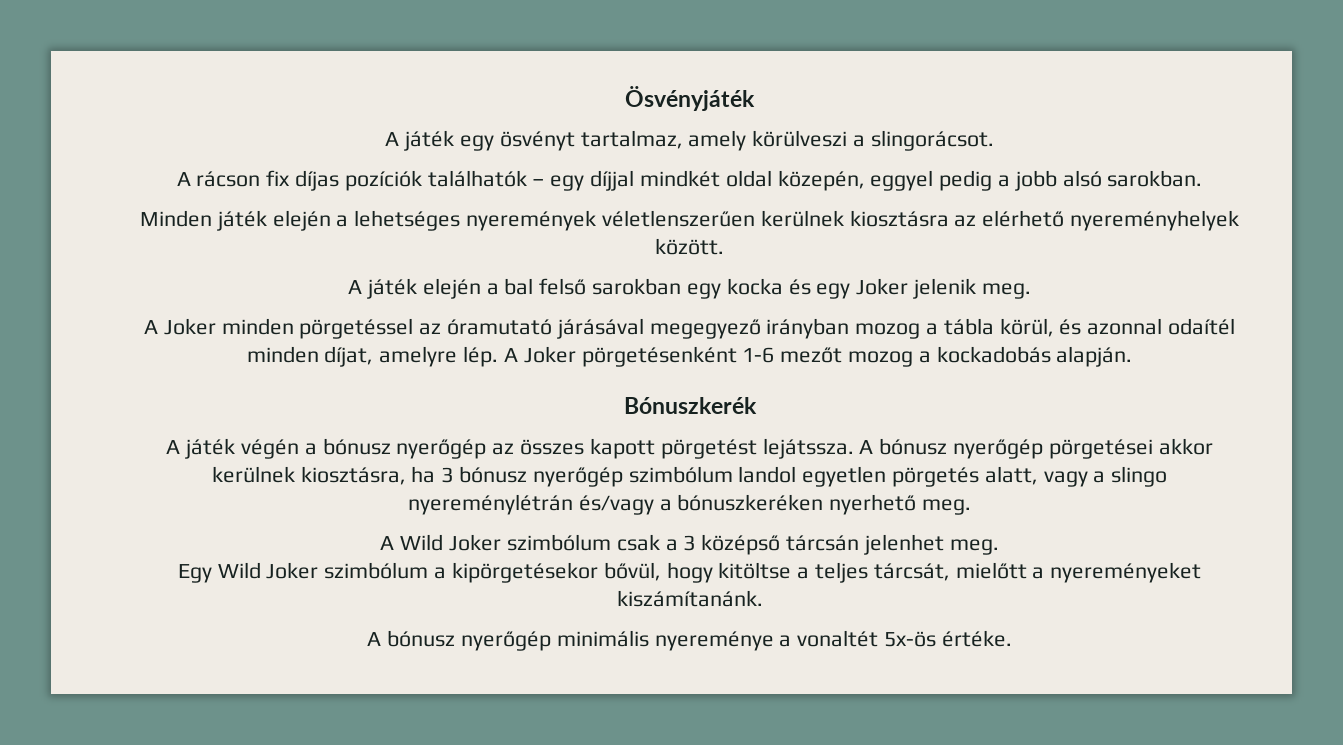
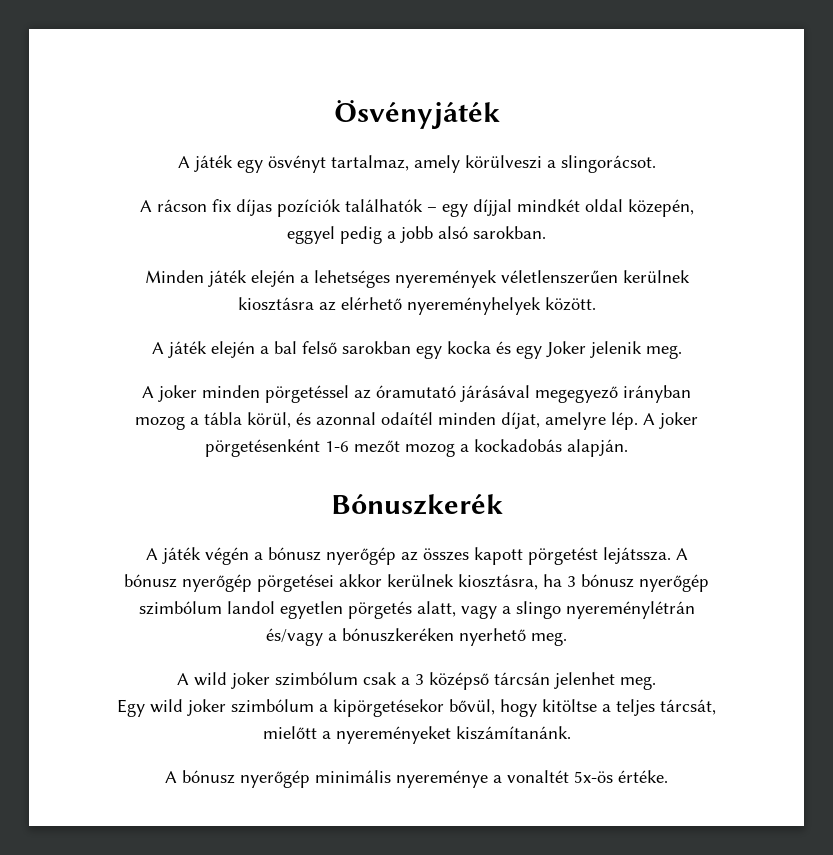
- A Joker minden pörgetéssel az óramutató járásával megegyező irányban mozog a tábla körül, és azonnal odaítél minden díjat, amelyre lép.
+ A joker minden pörgetéssel az óramutató járásával megegyező irányban mozog a tábla körül, és azonnal odaítél minden díjat, amelyre lép.
- A Joker pörgetésenként 1-6 mezőt mozog a kockadobás alapján.
+ A joker pörgetésenként 1-6 mezőt mozog a kockadobás alapján.
- A Wild Joker szimbólum csak a 3 középső tárcsán jelenhet meg.
+ A wild joker szimbólum csak a 3 középső tárcsán jelenhet meg.
- Egy Wild Joker szimbólum a kipörgetésekor bővül, hogy kitöltse a teljes tárcsát, mielőtt a nyereményeket kiszámítanánk.
+ Egy wild joker szimbólum a kipörgetésekor bővül, hogy kitöltse a teljes tárcsát, mielőtt a nyereményeket kiszámítanánk.

